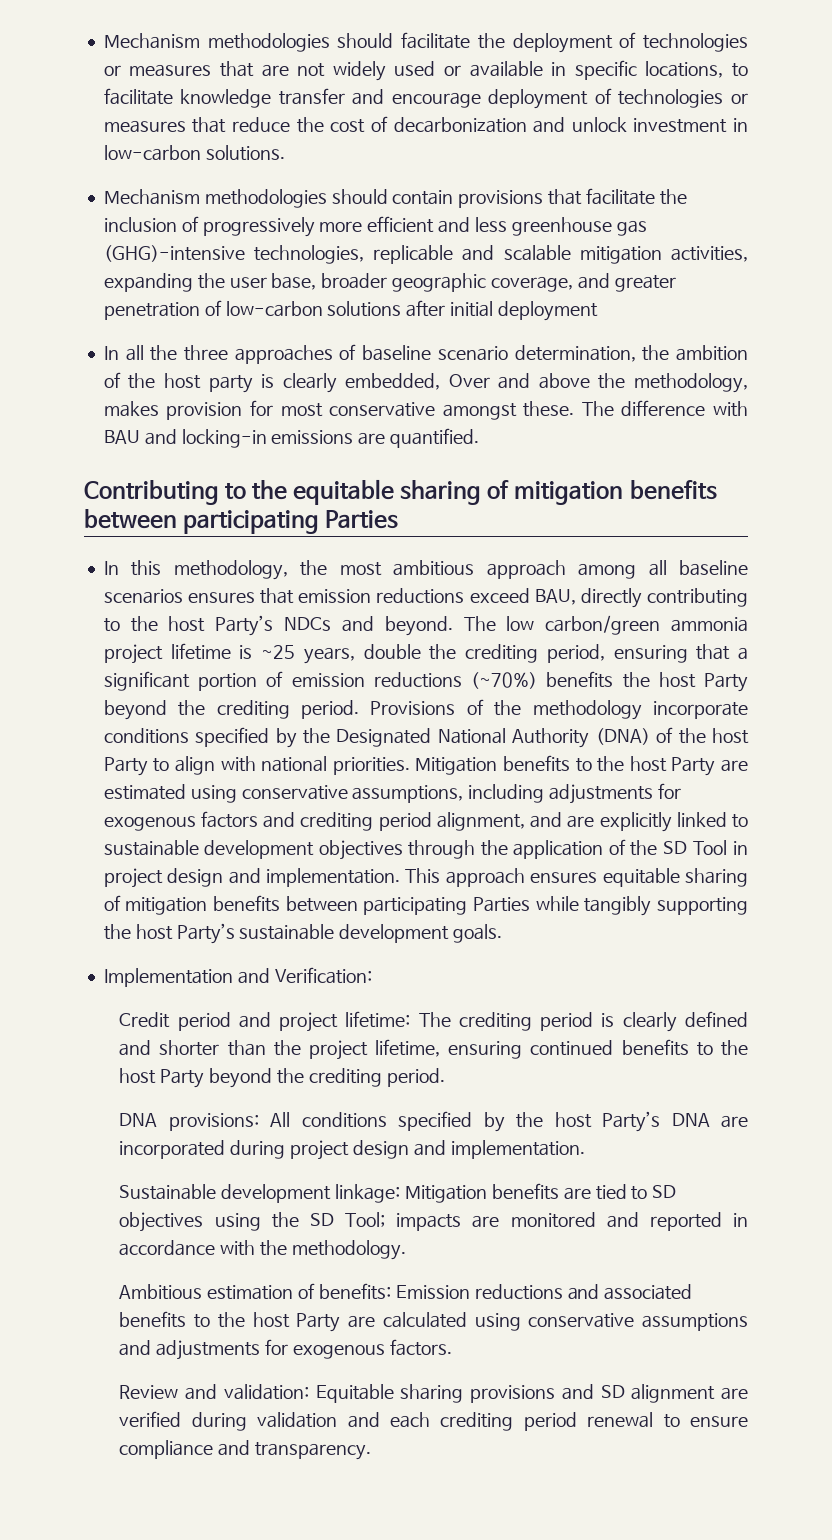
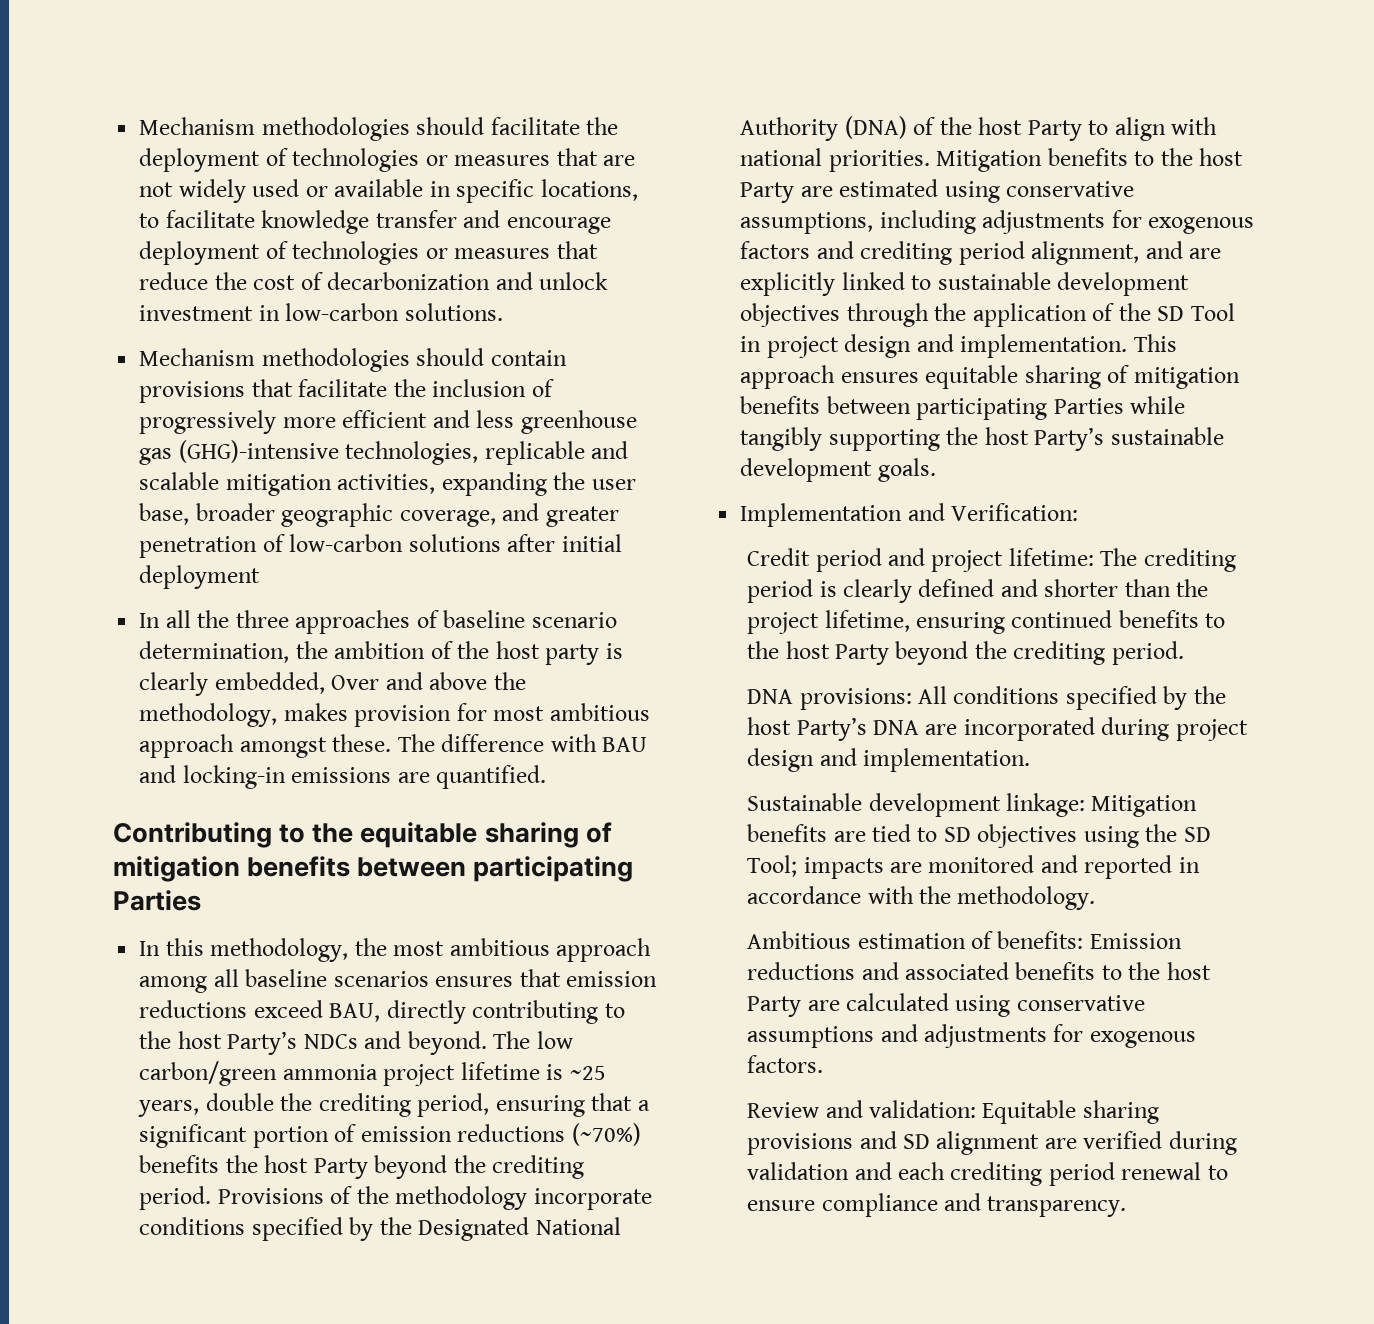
- In all the three approaches of baseline scenario determination, the ambition of the host party is clearly embedded, Over and above the methodology, makes provision for most conservative amongst these.
+ In all the three approaches of baseline scenario determination, the ambition of the host party is clearly embedded, Over and above the methodology, makes provision for most ambitious approach amongst these.

